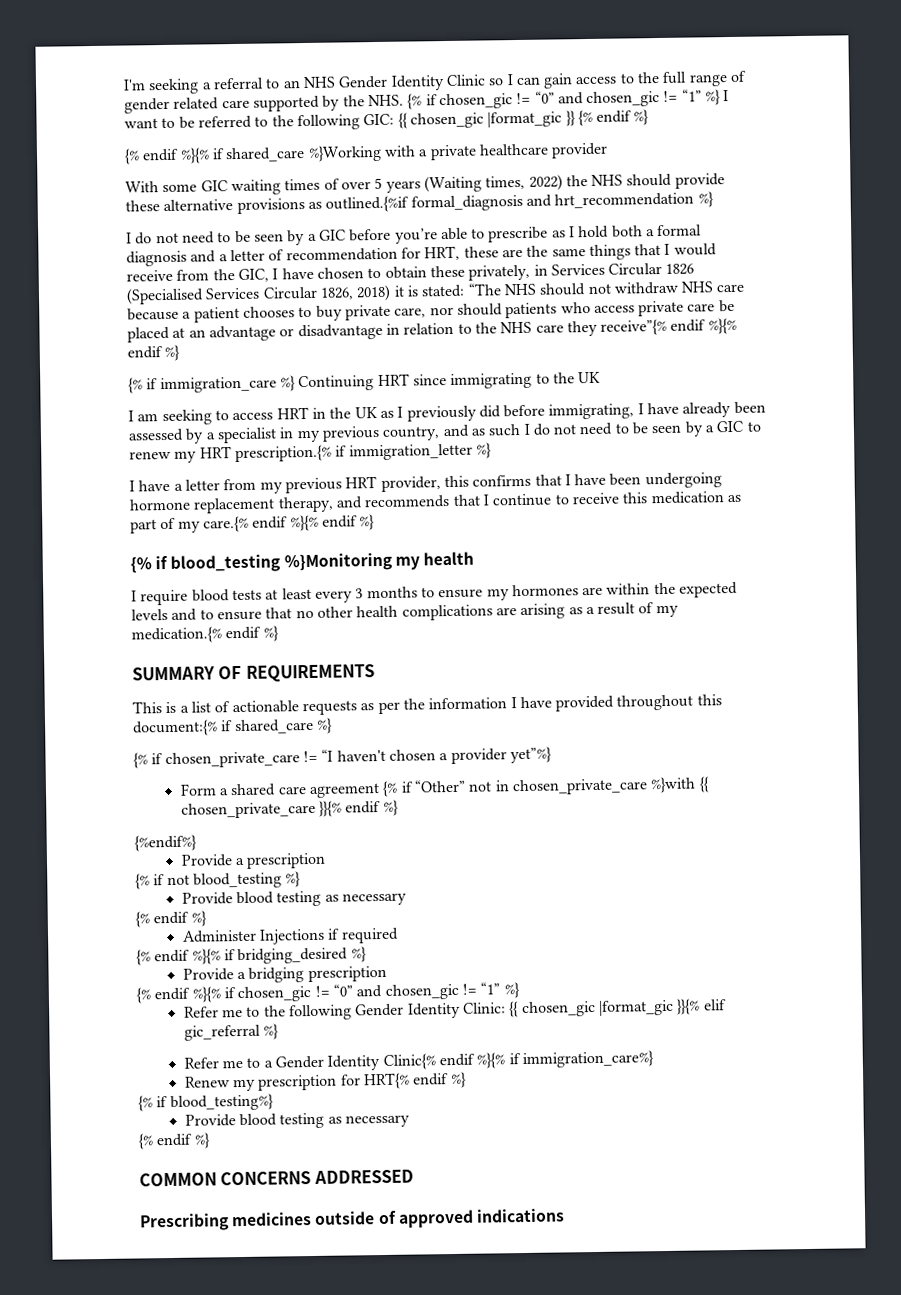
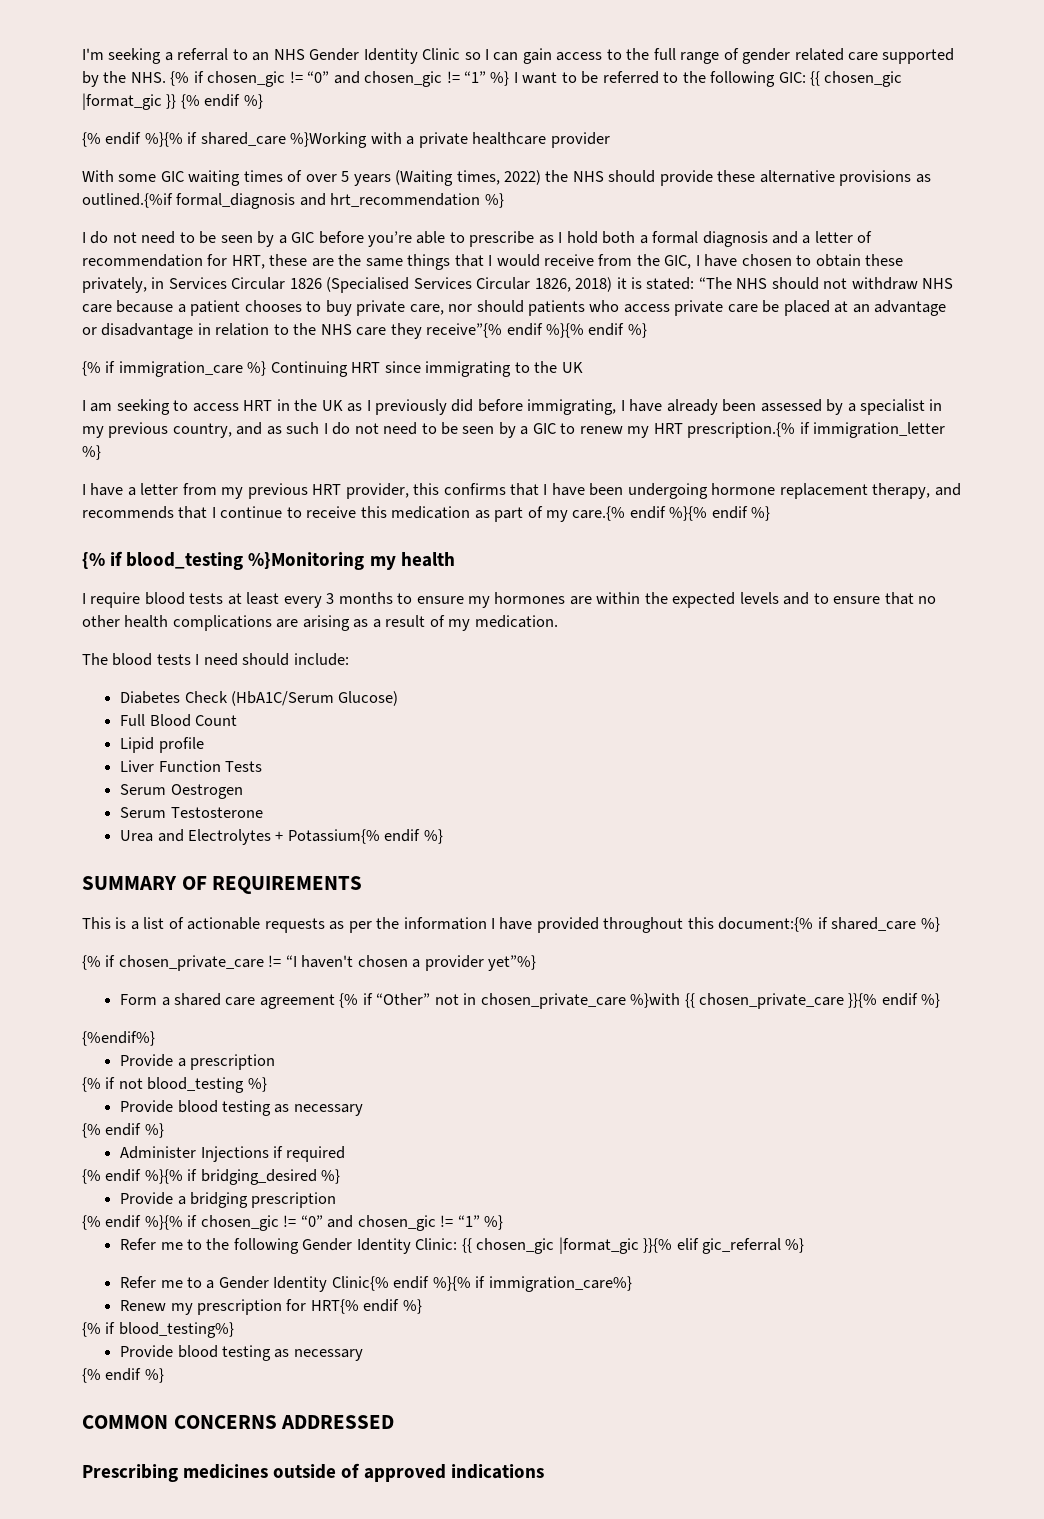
- I require blood tests at least every 3 months to ensure my hormones are within the expected levels and to ensure that no other health complications are arising as a result of my medication.{% endif %}
+ I require blood tests at least every 3 months to ensure my hormones are within the expected levels and to ensure that no other health complications are arising as a result of my medication.
+ The blood tests I need should include:
+ Diabetes Check (HbA1C/Serum Glucose)
+ Full Blood Count
+ Lipid profile
+ Liver Function Tests
+ Serum Oestrogen
+ Serum Testosterone
+ Urea and Electrolytes + Potassium{% endif %}

